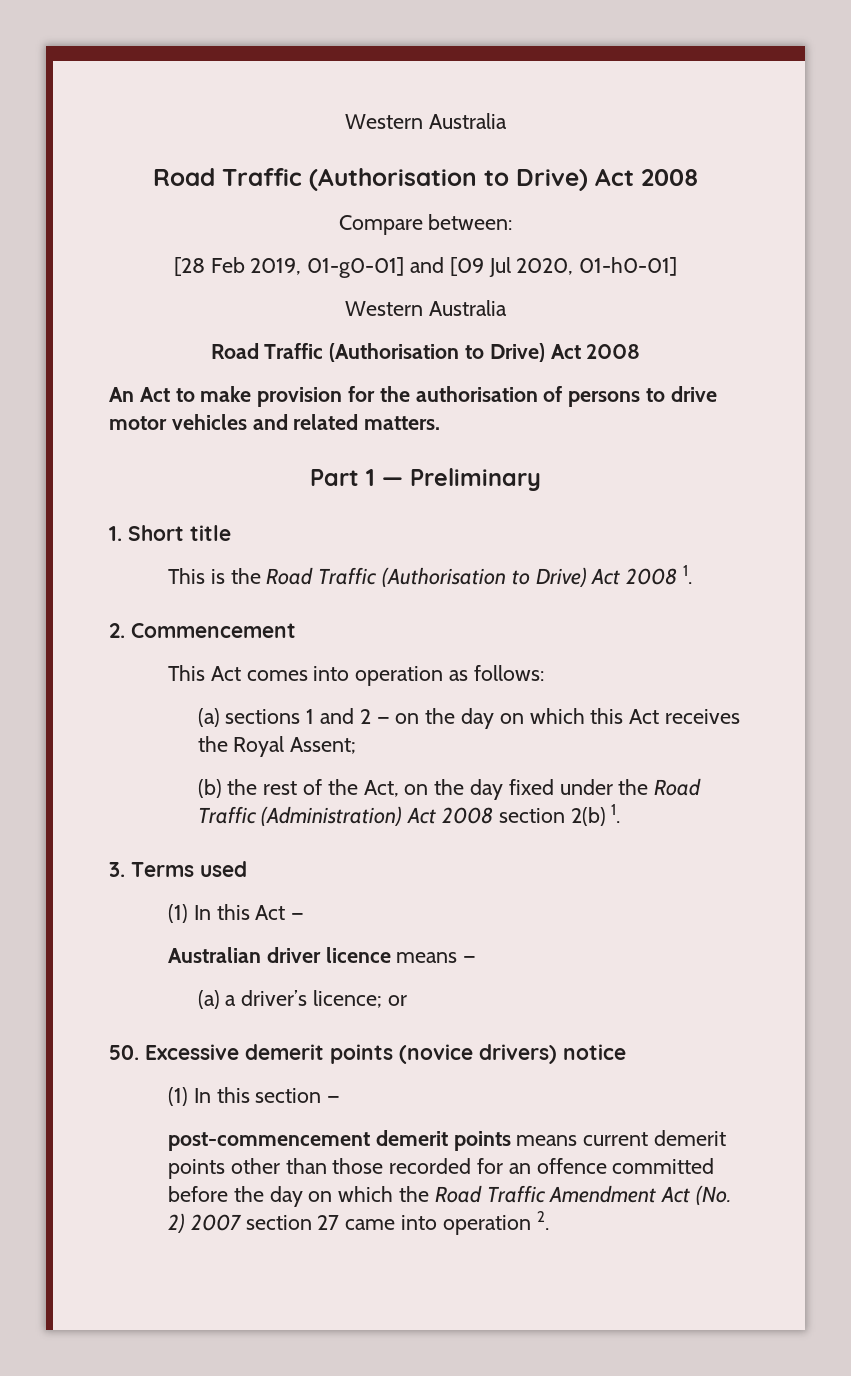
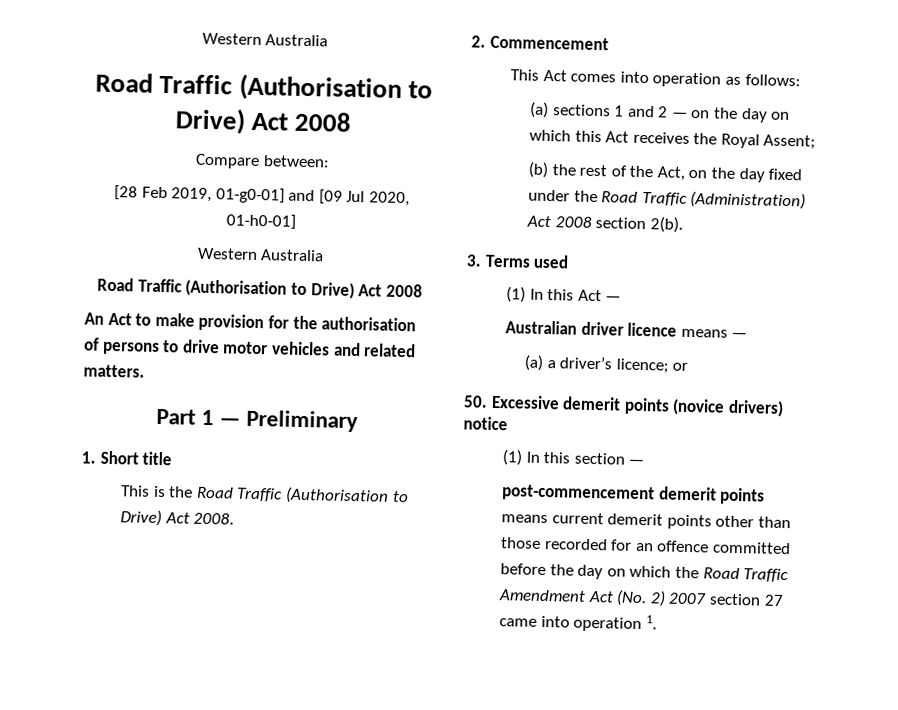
- This is the Road Traffic (Authorisation to Drive) Act 2008 1.
+ This is the Road Traffic (Authorisation to Drive) Act 2008.
- (b) the rest of the Act, on the day fixed under the Road Traffic (Administration) Act 2008 section 2(b) 1.
+ (b) the rest of the Act, on the day fixed under the Road Traffic (Administration) Act 2008 section 2(b).
- post-commencement demerit points means current demerit points other than those recorded for an offence committed before the day on which the Road Traffic Amendment Act (No. 2) 2007 section 27 came into operation 2.
+ post-commencement demerit points means current demerit points other than those recorded for an offence committed before the day on which the Road Traffic Amendment Act (No. 2) 2007 section 27 came into operation 1.

